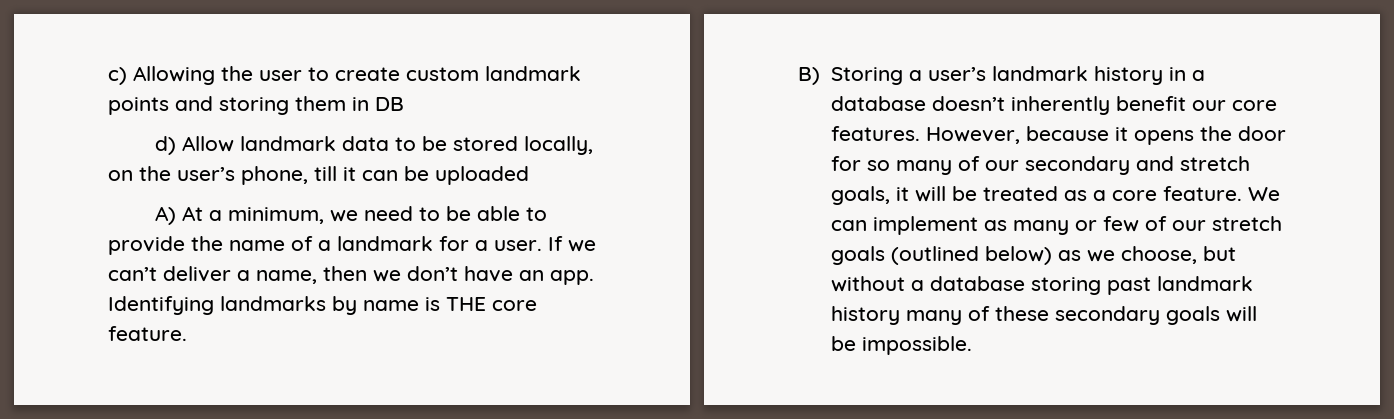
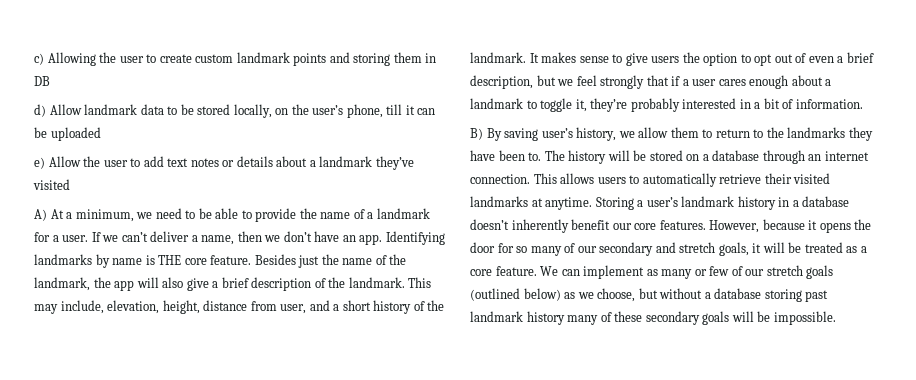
+ e) Allow the user to add text notes or details about a landmark they’ve visited
- Identifying landmarks by name is THE core feature.
- B) Storing a user’s landmark history in a database doesn’t inherently benefit our core features.
+ Identifying landmarks by name is THE core feature. Besides just the name of the landmark, the app will also give a brief description of the landmark. This may include, elevation, height, distance from user, and a short history of the landmark. It makes sense to give users the option to opt out of even a brief description, but we feel strongly that if a user cares enough about a landmark to toggle it, they’re probably interested in a bit of information.
+ B) By saving user’s history, we allow them to return to the landmarks they have been to. The history will be stored on a database through an internet connection. This allows users to automatically retrieve their visited landmarks at anytime. Storing a user’s landmark history in a database doesn’t inherently benefit our core features.

